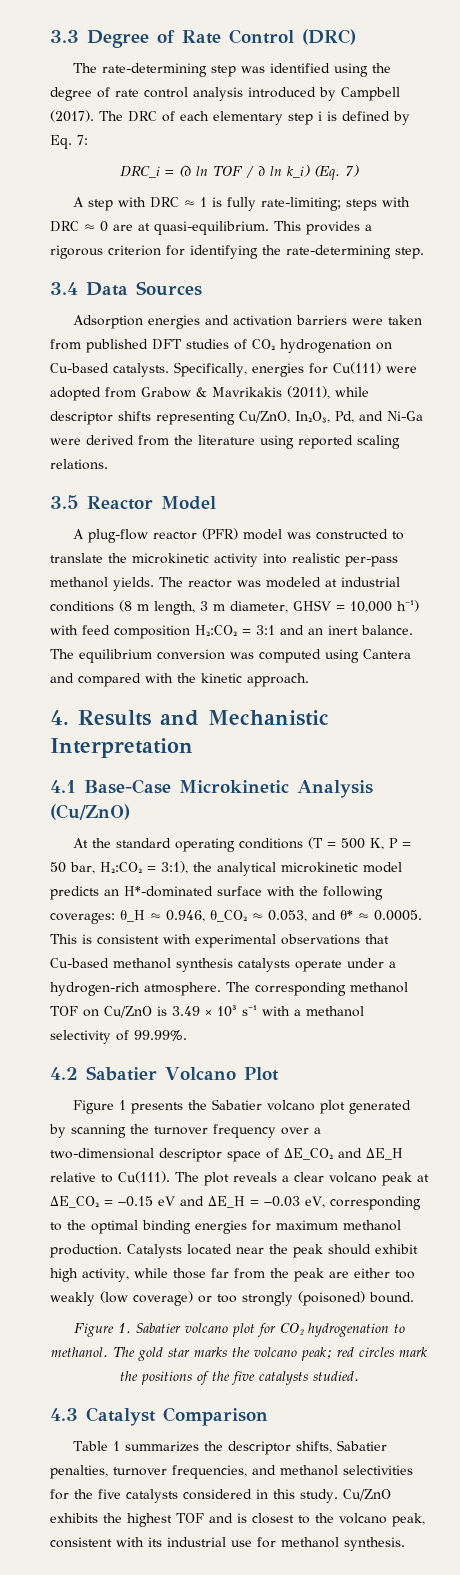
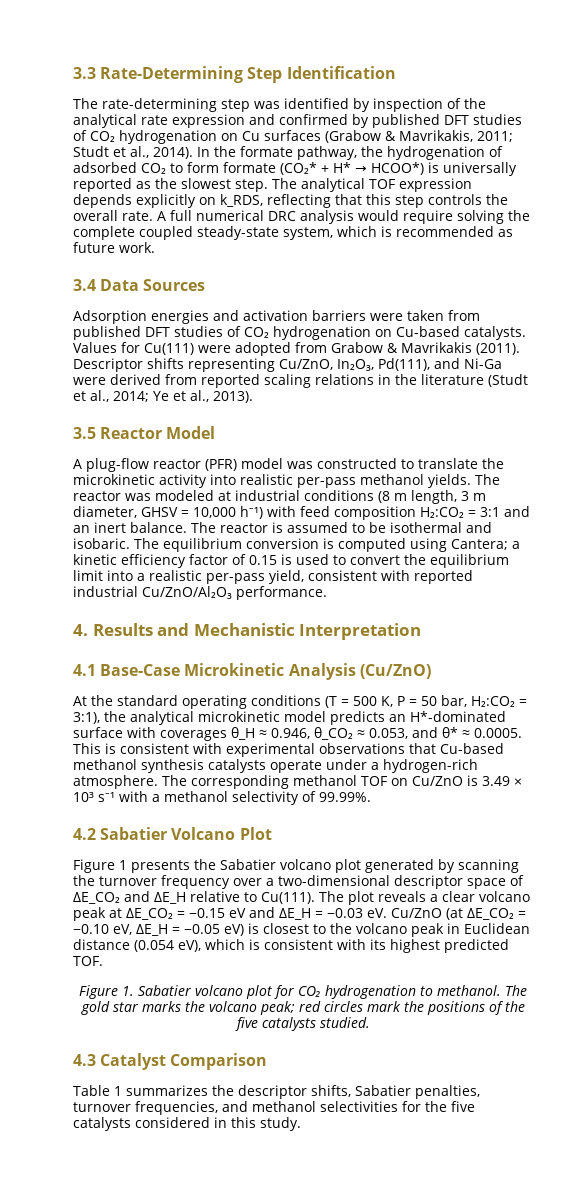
- 3.3 Degree of Rate Control (DRC)
+ 3.3 Rate-Determining Step Identification
- The rate-determining step was identified using the degree of rate control analysis introduced by Campbell (2017). The DRC of each elementary step i is defined by Eq. 7:
- DRC_i = (∂ ln TOF / ∂ ln k_i) (Eq. 7)
- A step with DRC ≈ 1 is fully rate-limiting; steps with DRC ≈ 0 are at quasi-equilibrium. This provides a rigorous criterion for identifying the rate-determining step.
+ The rate-determining step was identified by inspection of the analytical rate expression and confirmed by published DFT studies of CO₂ hydrogenation on Cu surfaces (Grabow & Mavrikakis, 2011; Studt et al., 2014). In the formate pathway, the hydrogenation of adsorbed CO₂ to form formate (CO₂* + H* → HCOO*) is universally reported as the slowest step. The analytical TOF expression depends explicitly on k_RDS, reflecting that this step controls the overall rate. A full numerical DRC analysis would require solving the complete coupled steady-state system, which is recommended as future work.
- Specifically, energies for Cu(111) were adopted from Grabow & Mavrikakis (2011), while descriptor shifts representing Cu/ZnO, In₂O₃, Pd, and Ni-Ga were derived from the literature using reported scaling relations.
+ Values for Cu(111) were adopted from Grabow & Mavrikakis (2011). Descriptor shifts representing Cu/ZnO, In₂O₃, Pd(111), and Ni-Ga were derived from reported scaling relations in the literature (Studt et al., 2014; Ye et al., 2013).
- The equilibrium conversion was computed using Cantera and compared with the kinetic approach.
+ The reactor is assumed to be isothermal and isobaric. The equilibrium conversion is computed using Cantera; a kinetic efficiency factor of 0.15 is used to convert the equilibrium limit into a realistic per-pass yield, consistent with reported industrial Cu/ZnO/Al₂O₃ performance.
- At the standard operating conditions (T = 500 K, P = 50 bar, H₂:CO₂ = 3:1), the analytical microkinetic model predicts an H*-dominated surface with the following coverages: θ_H ≈ 0.946, θ_CO₂ ≈ 0.053, and θ* ≈ 0.0005. This is consistent with experimental observations that Cu-based methanol synthesis catalysts operate under a hydrogen-rich atmosphere.
+ At the standard operating conditions (T = 500 K, P = 50 bar, H₂:CO₂ = 3:1), the analytical microkinetic model predicts an H*-dominated surface with coverages θ_H ≈ 0.946, θ_CO₂ ≈ 0.053, and θ* ≈ 0.0005. This is consistent with experimental observations that Cu-based methanol synthesis catalysts operate under a hydrogen-rich atmosphere.
- The plot reveals a clear volcano peak at ΔE_CO₂ = −0.15 eV and ΔE_H = −0.03 eV, corresponding to the optimal binding energies for maximum methanol production. Catalysts located near the peak should exhibit high activity, while those far from the peak are either too weakly (low coverage) or too strongly (poisoned) bound.
+ The plot reveals a clear volcano peak at ΔE_CO₂ = −0.15 eV and ΔE_H = −0.03 eV. Cu/ZnO (at ΔE_CO₂ = −0.10 eV, ΔE_H = −0.05 eV) is closest to the volcano peak in Euclidean distance (0.054 eV), which is consistent with its highest predicted TOF.
- Cu/ZnO exhibits the highest TOF and is closest to the volcano peak, consistent with its industrial use for methanol synthesis.

